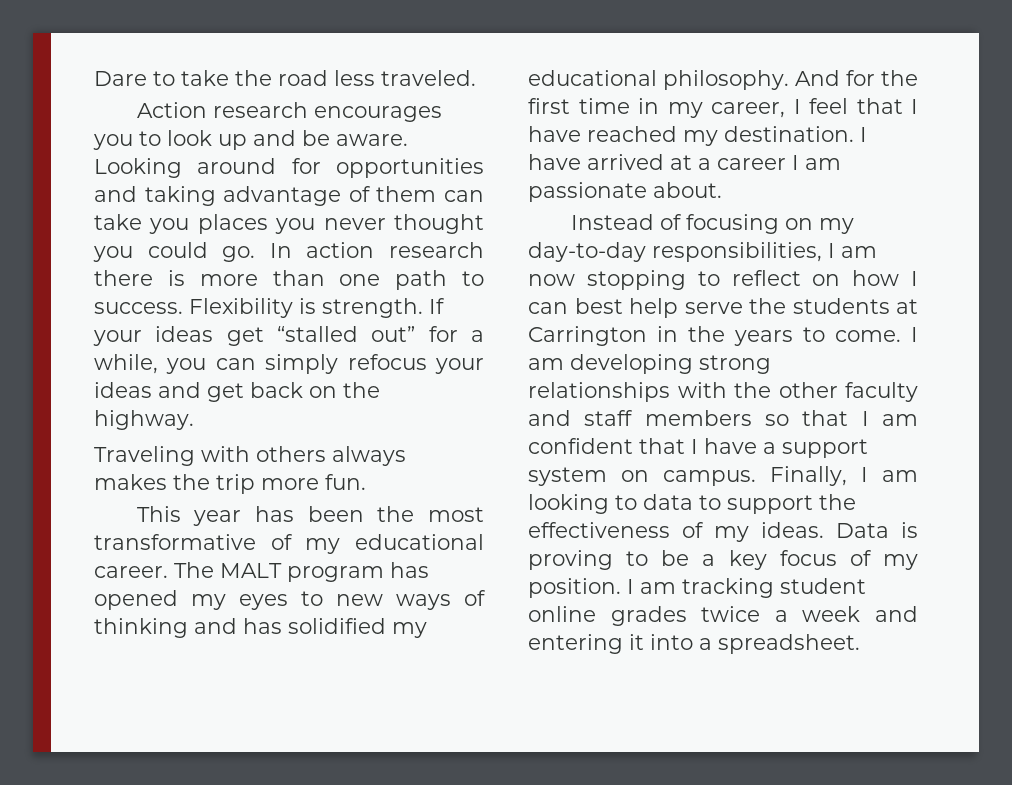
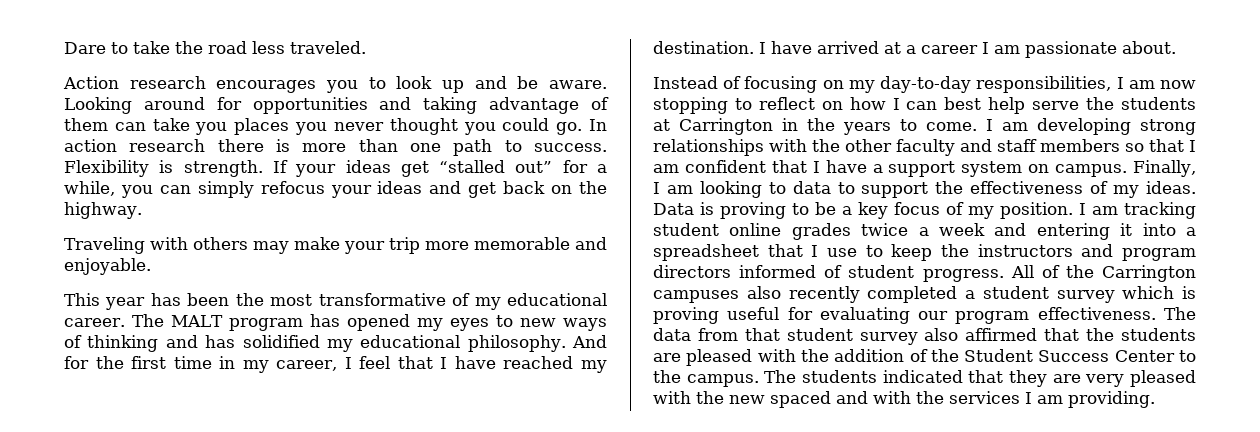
- Traveling with others always makes the trip more fun.
+ Traveling with others may make your trip more memorable and enjoyable.
- I am tracking student online grades twice a week and entering it into a spreadsheet.
+ I am tracking student online grades twice a week and entering it into a spreadsheet that I use to keep the instructors and program directors informed of student progress. All of the Carrington campuses also recently completed a student survey which is proving useful for evaluating our program effectiveness. The data from that student survey also affirmed that the students are pleased with the addition of the Student Success Center to the campus. The students indicated that they are very pleased with the new spaced and with the services I am providing.

